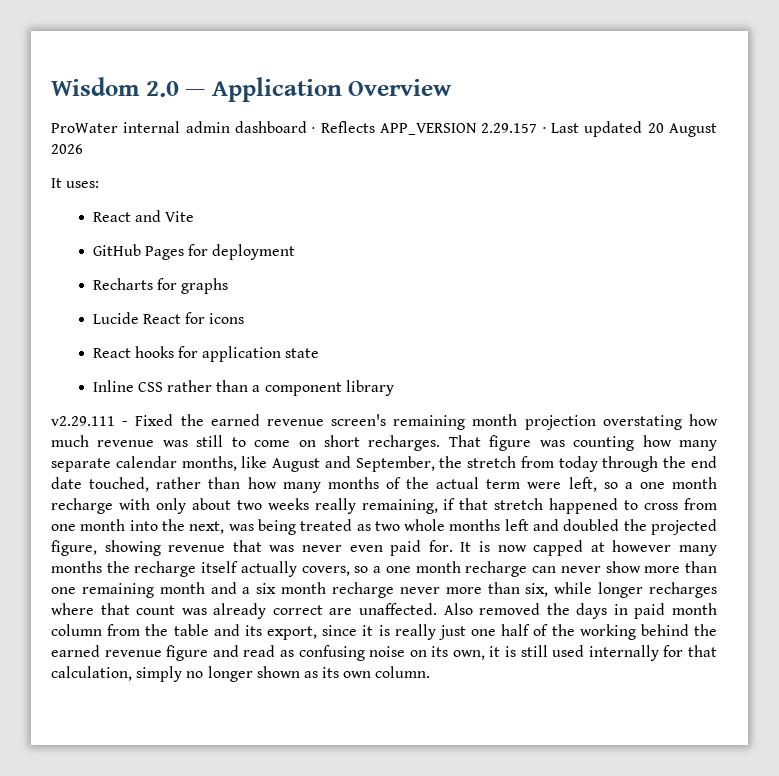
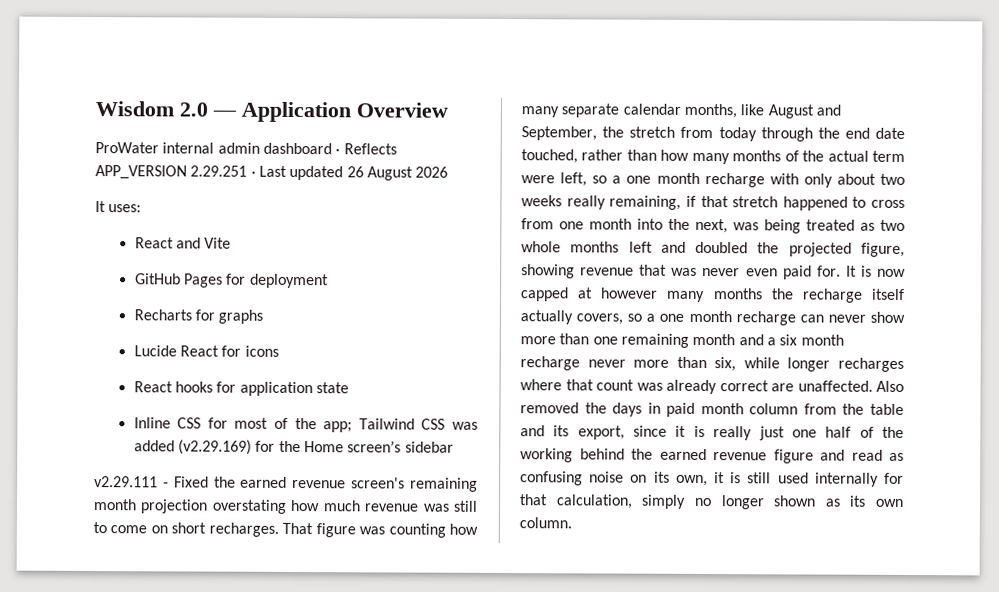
- ProWater internal admin dashboard · Reflects APP_VERSION 2.29.157 · Last updated 20 August 2026
+ ProWater internal admin dashboard · Reflects APP_VERSION 2.29.251 · Last updated 26 August 2026
- Inline CSS rather than a component library
+ Inline CSS for most of the app; Tailwind CSS was added (v2.29.169) for the Home screen’s sidebar

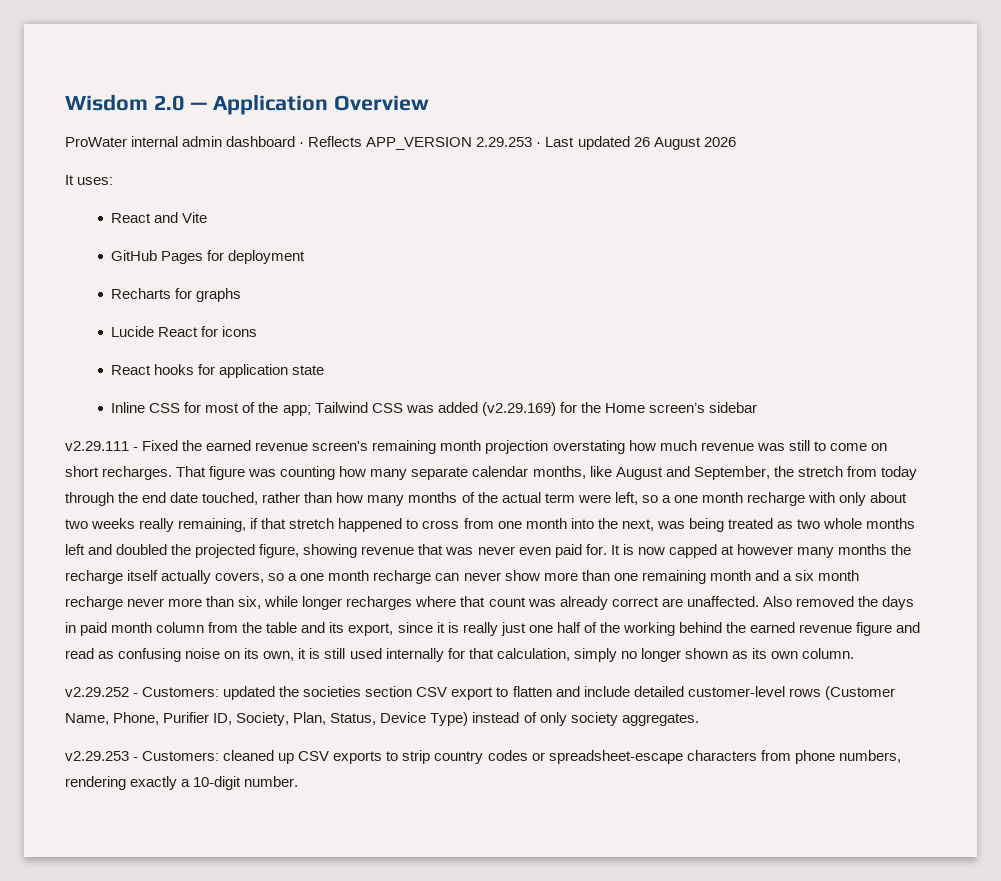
- ProWater internal admin dashboard · Reflects APP_VERSION 2.29.251 · Last updated 26 August 2026
+ ProWater internal admin dashboard · Reflects APP_VERSION 2.29.253 · Last updated 26 August 2026
+ v2.29.252 - Customers: updated the societies section CSV export to flatten and include detailed customer-level rows (Customer Name, Phone, Purifier ID, Society, Plan, Status, Device Type) instead of only society aggregates.
+ v2.29.253 - Customers: cleaned up CSV exports to strip country codes or spreadsheet-escape characters from phone numbers, rendering exactly a 10-digit number.

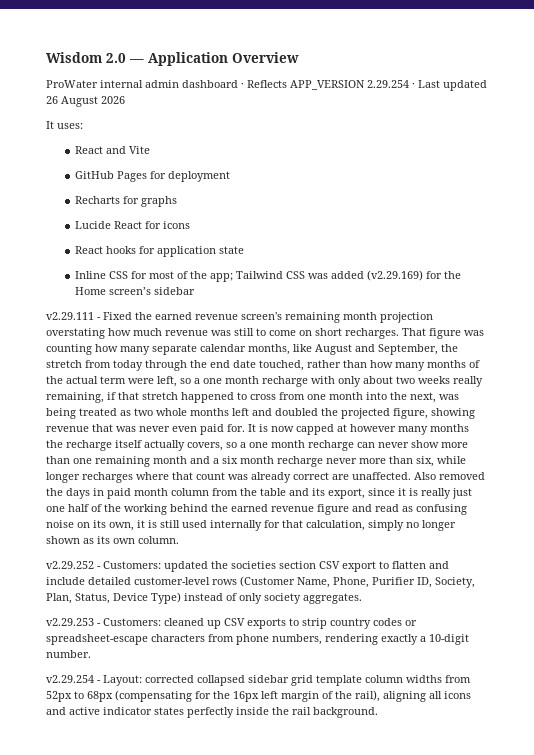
- ProWater internal admin dashboard · Reflects APP_VERSION 2.29.253 · Last updated 26 August 2026
+ ProWater internal admin dashboard · Reflects APP_VERSION 2.29.254 · Last updated 26 August 2026
+ v2.29.254 - Layout: corrected collapsed sidebar grid template column widths from 52px to 68px (compensating for the 16px left margin of the rail), aligning all icons and active indicator states perfectly inside the rail background.

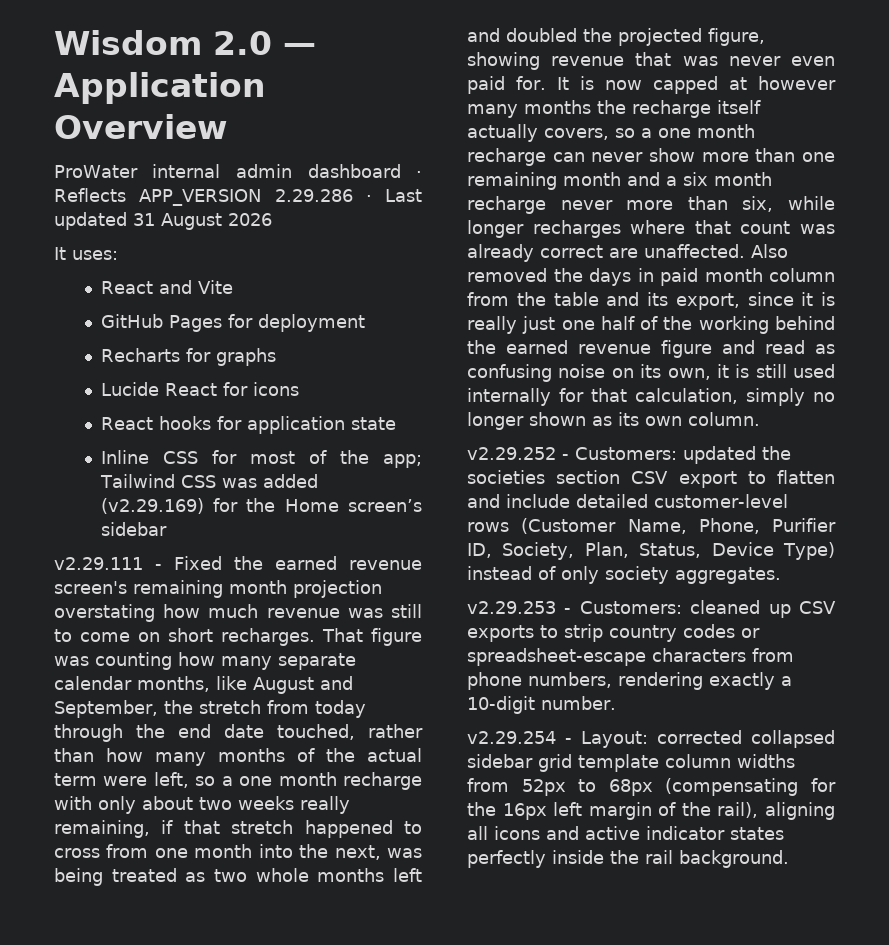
- ProWater internal admin dashboard · Reflects APP_VERSION 2.29.254 · Last updated 26 August 2026
+ ProWater internal admin dashboard · Reflects APP_VERSION 2.29.286 · Last updated 31 August 2026

